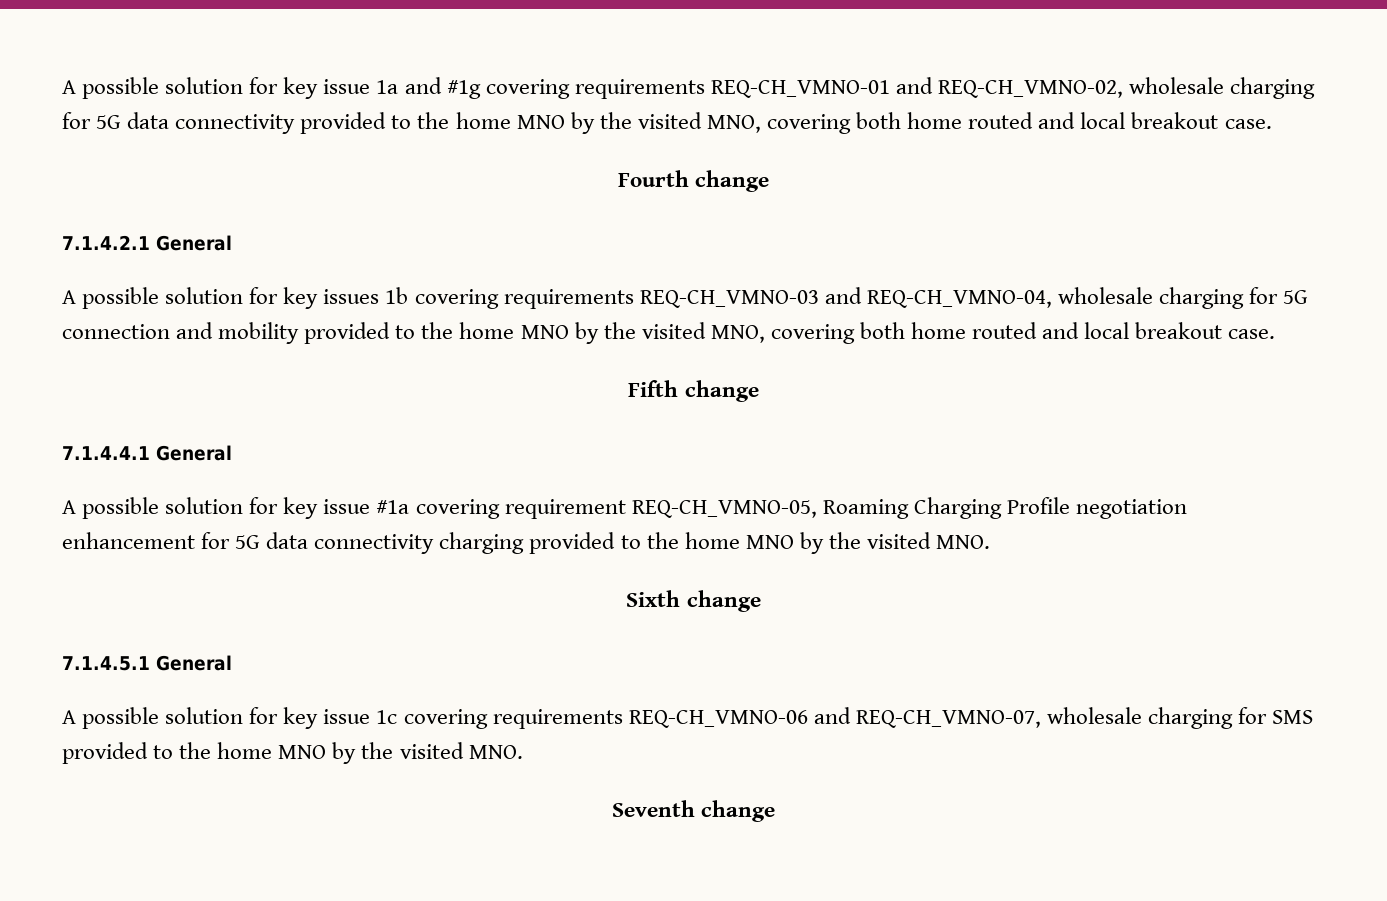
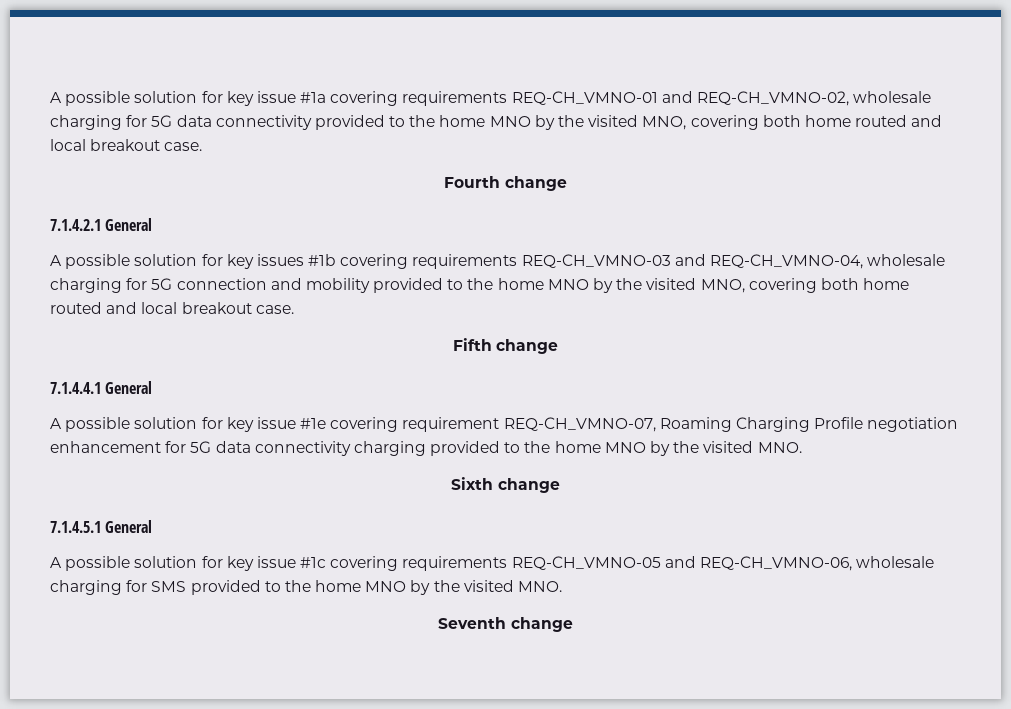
- A possible solution for key issue 1a and #1g covering requirements REQ-CH_VMNO-01 and REQ-CH_VMNO-02, wholesale charging for 5G data connectivity provided to the home MNO by the visited MNO, covering both home routed and local breakout case.
+ A possible solution for key issue #1a covering requirements REQ-CH_VMNO-01 and REQ-CH_VMNO-02, wholesale charging for 5G data connectivity provided to the home MNO by the visited MNO, covering both home routed and local breakout case.
- A possible solution for key issues 1b covering requirements REQ-CH_VMNO-03 and REQ-CH_VMNO-04, wholesale charging for 5G connection and mobility provided to the home MNO by the visited MNO, covering both home routed and local breakout case.
+ A possible solution for key issues #1b covering requirements REQ-CH_VMNO-03 and REQ-CH_VMNO-04, wholesale charging for 5G connection and mobility provided to the home MNO by the visited MNO, covering both home routed and local breakout case.
- A possible solution for key issue #1a covering requirement REQ-CH_VMNO-05, Roaming Charging Profile negotiation enhancement for 5G data connectivity charging provided to the home MNO by the visited MNO.
+ A possible solution for key issue #1e covering requirement REQ-CH_VMNO-07, Roaming Charging Profile negotiation enhancement for 5G data connectivity charging provided to the home MNO by the visited MNO.
- A possible solution for key issue 1c covering requirements REQ-CH_VMNO-06 and REQ-CH_VMNO-07, wholesale charging for SMS provided to the home MNO by the visited MNO.
+ A possible solution for key issue #1c covering requirements REQ-CH_VMNO-05 and REQ-CH_VMNO-06, wholesale charging for SMS provided to the home MNO by the visited MNO.

